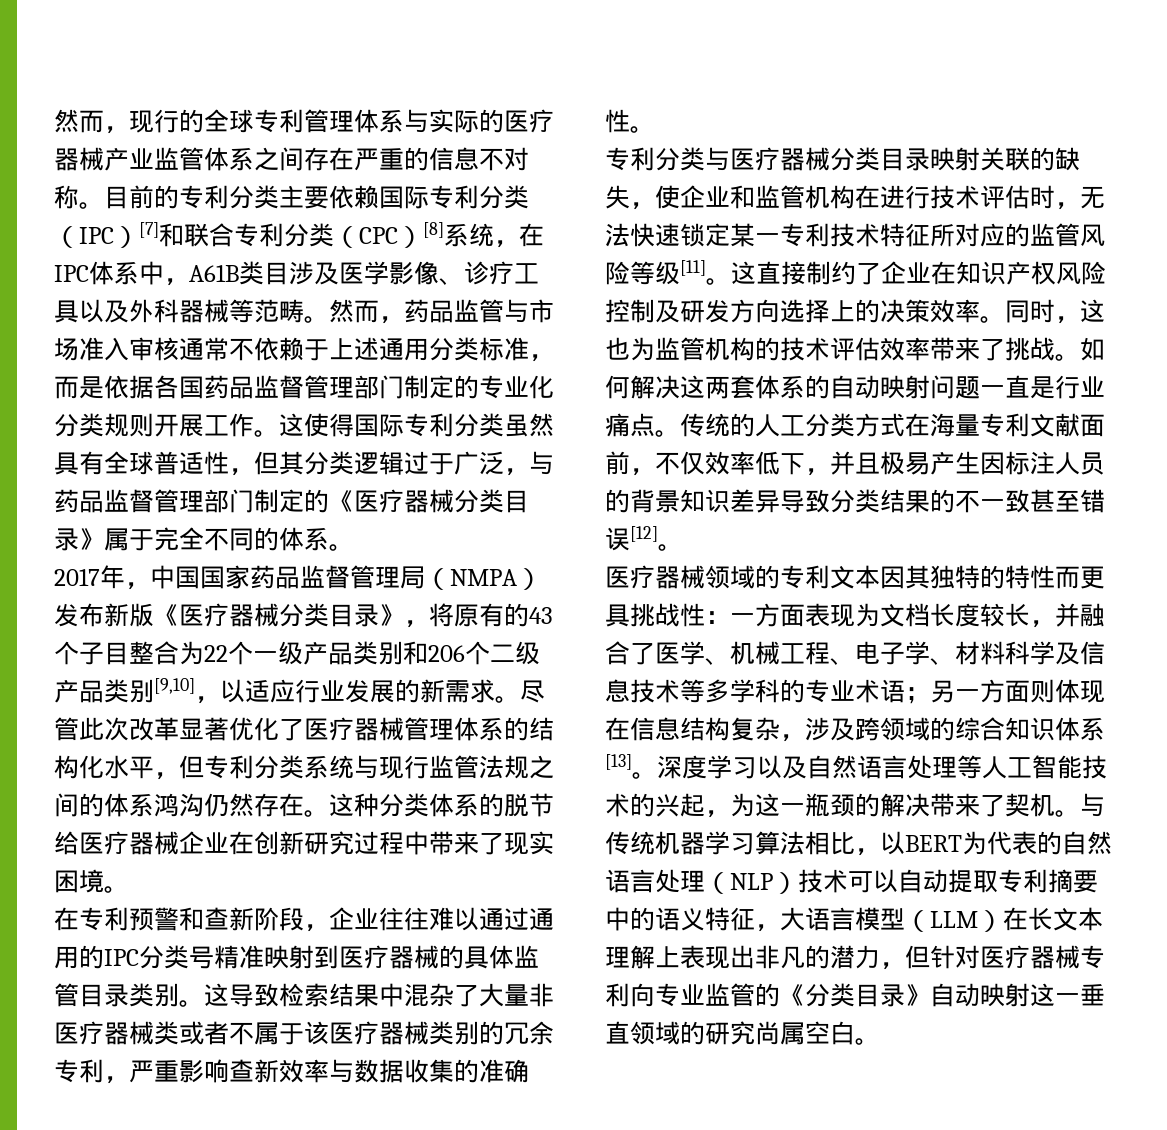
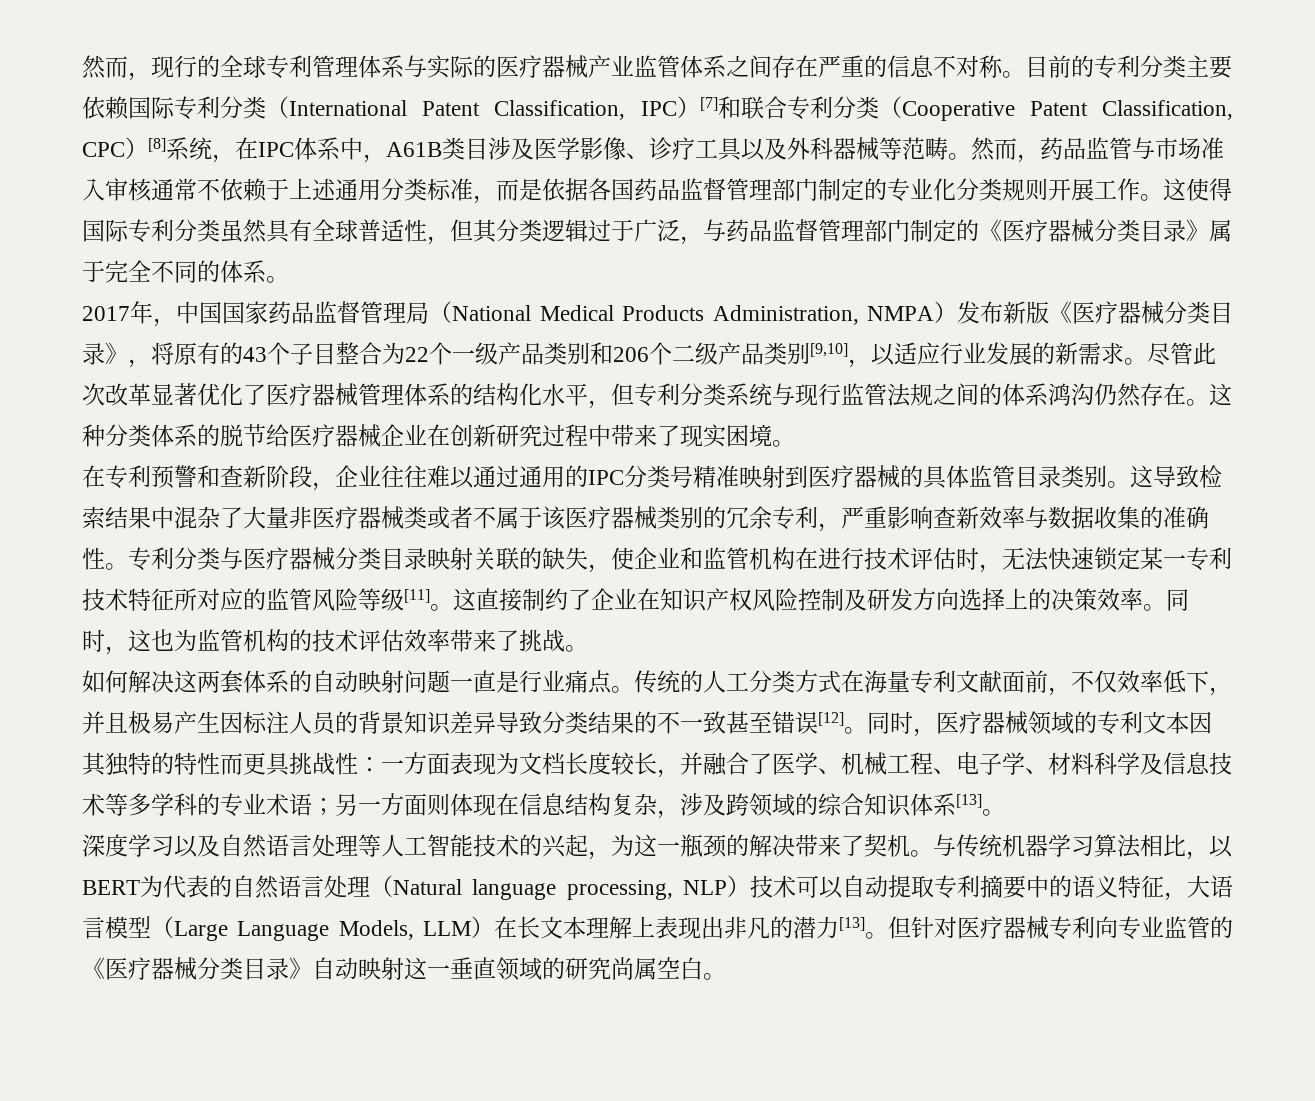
- 目前的专利分类主要依赖国际专利分类（IPC）[7]和联合专利分类（CPC）[8]系统，在IPC体系中，A61B类目涉及医学影像、诊疗工具以及外科器械等范畴。
+ 目前的专利分类主要依赖国际专利分类（International Patent Classification, IPC）[7]和联合专利分类（Cooperative Patent Classification, CPC）[8]系统，在IPC体系中，A61B类目涉及医学影像、诊疗工具以及外科器械等范畴。
- 2017年，中国国家药品监督管理局（NMPA）发布新版《医疗器械分类目录》，将原有的43个子目整合为22个一级产品类别和206个二级产品类别[9,10]，以适应行业发展的新需求。
+ 2017年，中国国家药品监督管理局（National Medical Products Administration, NMPA）发布新版《医疗器械分类目录》，将原有的43个子目整合为22个一级产品类别和206个二级产品类别[9,10]，以适应行业发展的新需求。
- 这导致检索结果中混杂了大量非医疗器械类或者不属于该医疗器械类别的冗余专利，严重影响查新效率与数据收集的准确性。
- 专利分类与医疗器械分类目录映射关联的缺失，使企业和监管机构在进行技术评估时，无法快速锁定某一专利技术特征所对应的监管风险等级[11]。
+ 这导致检索结果中混杂了大量非医疗器械类或者不属于该医疗器械类别的冗余专利，严重影响查新效率与数据收集的准确性。专利分类与医疗器械分类目录映射关联的缺失，使企业和监管机构在进行技术评估时，无法快速锁定某一专利技术特征所对应的监管风险等级[11]。
- 同时，这也为监管机构的技术评估效率带来了挑战。如何解决这两套体系的自动映射问题一直是行业痛点。
+ 同时，这也为监管机构的技术评估效率带来了挑战。
+ 如何解决这两套体系的自动映射问题一直是行业痛点。
- 传统的人工分类方式在海量专利文献面前，不仅效率低下，并且极易产生因标注人员的背景知识差异导致分类结果的不一致甚至错误[12]。
- 医疗器械领域的专利文本因其独特的特性而更具挑战性：
+ 传统的人工分类方式在海量专利文献面前，不仅效率低下，并且极易产生因标注人员的背景知识差异导致分类结果的不一致甚至错误[12]。同时，医疗器械领域的专利文本因其独特的特性而更具挑战性：
- 另一方面则体现在信息结构复杂，涉及跨领域的综合知识体系[13]。深度学习以及自然语言处理等人工智能技术的兴起，为这一瓶颈的解决带来了契机。
+ 另一方面则体现在信息结构复杂，涉及跨领域的综合知识体系[13]。
+ 深度学习以及自然语言处理等人工智能技术的兴起，为这一瓶颈的解决带来了契机。
- 与传统机器学习算法相比，以BERT为代表的自然语言处理（NLP）技术可以自动提取专利摘要中的语义特征，大语言模型（LLM）在长文本理解上表现出非凡的潜力，但针对医疗器械专利向专业监管的《分类目录》自动映射这一垂直领域的研究尚属空白。
+ 与传统机器学习算法相比，以BERT为代表的自然语言处理（Natural language processing, NLP）技术可以自动提取专利摘要中的语义特征，大语言模型（Large Language Models, LLM）在长文本理解上表现出非凡的潜力[13]。但针对医疗器械专利向专业监管的《医疗器械分类目录》自动映射这一垂直领域的研究尚属空白。

